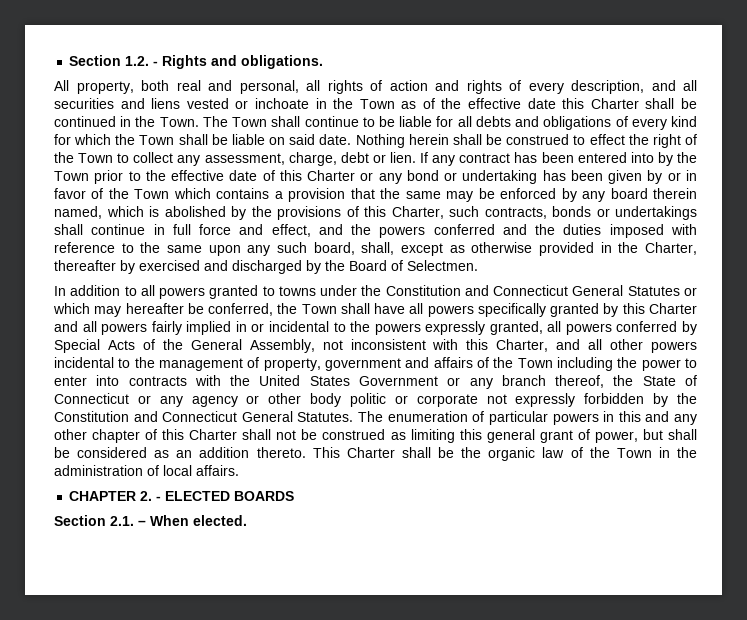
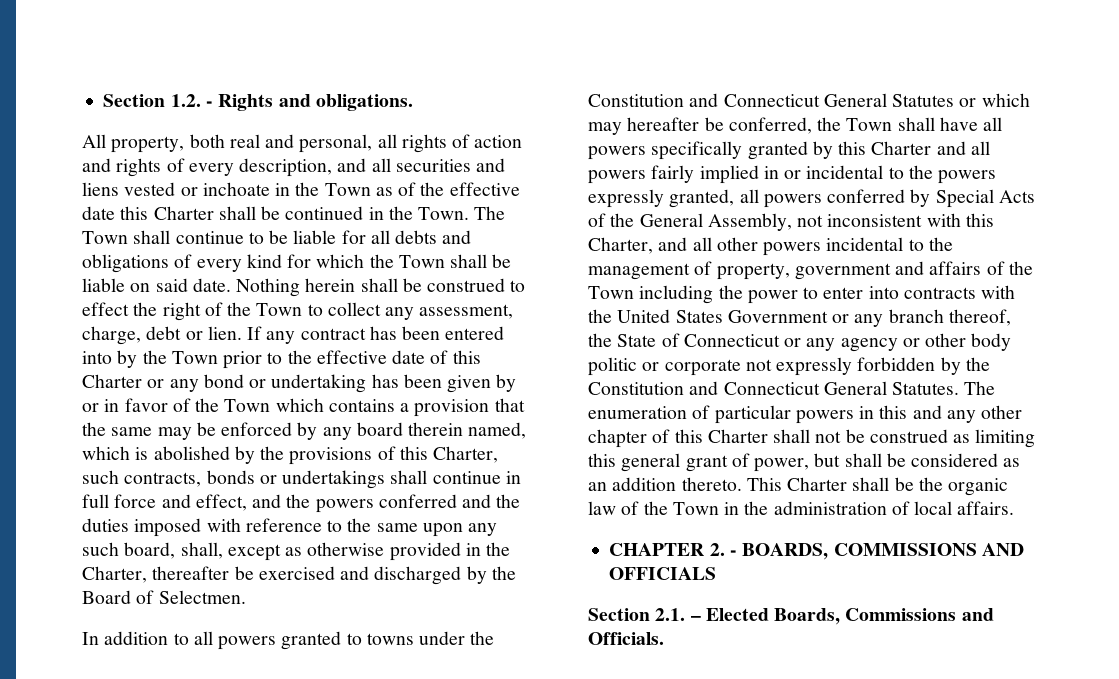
- If any contract has been entered into by the Town prior to the effective date of this Charter or any bond or undertaking has been given by or in favor of the Town which contains a provision that the same may be enforced by any board therein named, which is abolished by the provisions of this Charter, such contracts, bonds or undertakings shall continue in full force and effect, and the powers conferred and the duties imposed with reference to the same upon any such board, shall, except as otherwise provided in the Charter, thereafter by exercised and discharged by the Board of Selectmen.
+ If any contract has been entered into by the Town prior to the effective date of this Charter or any bond or undertaking has been given by or in favor of the Town which contains a provision that the same may be enforced by any board therein named, which is abolished by the provisions of this Charter, such contracts, bonds or undertakings shall continue in full force and effect, and the powers conferred and the duties imposed with reference to the same upon any such board, shall, except as otherwise provided in the Charter, thereafter be exercised and discharged by the Board of Selectmen.
- CHAPTER 2. - ELECTED BOARDS
+ CHAPTER 2. - BOARDS, COMMISSIONS AND OFFICIALS
- Section 2.1. – When elected.
+ Section 2.1. – Elected Boards, Commissions and Officials.

